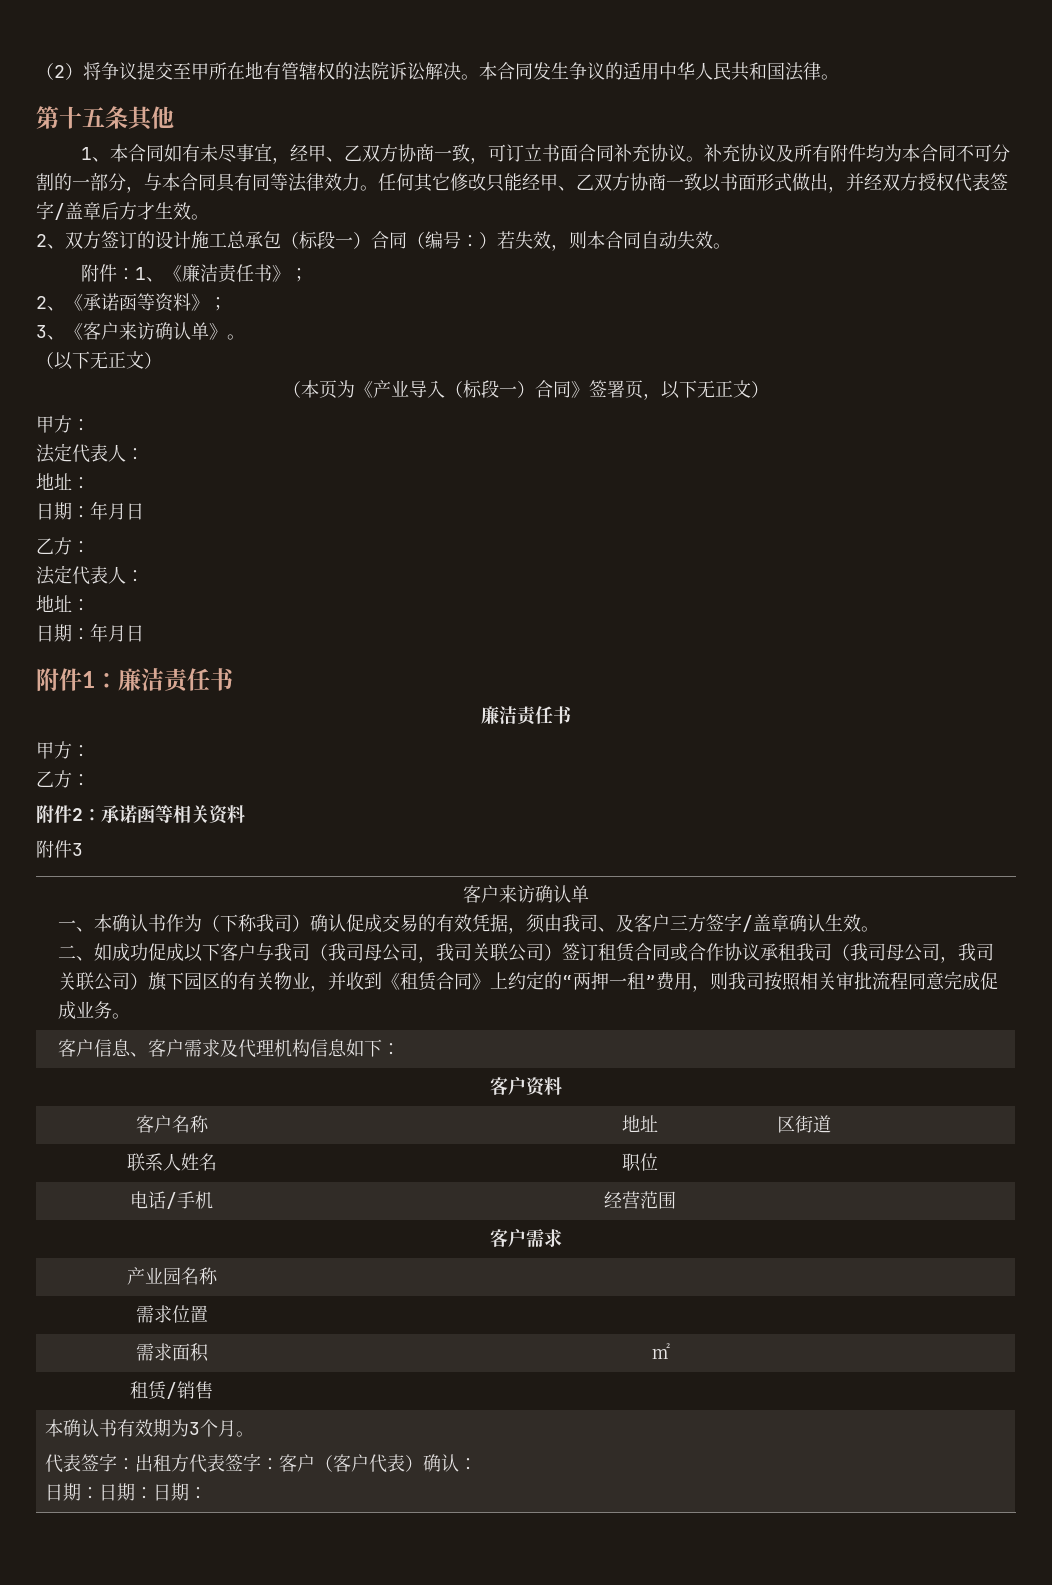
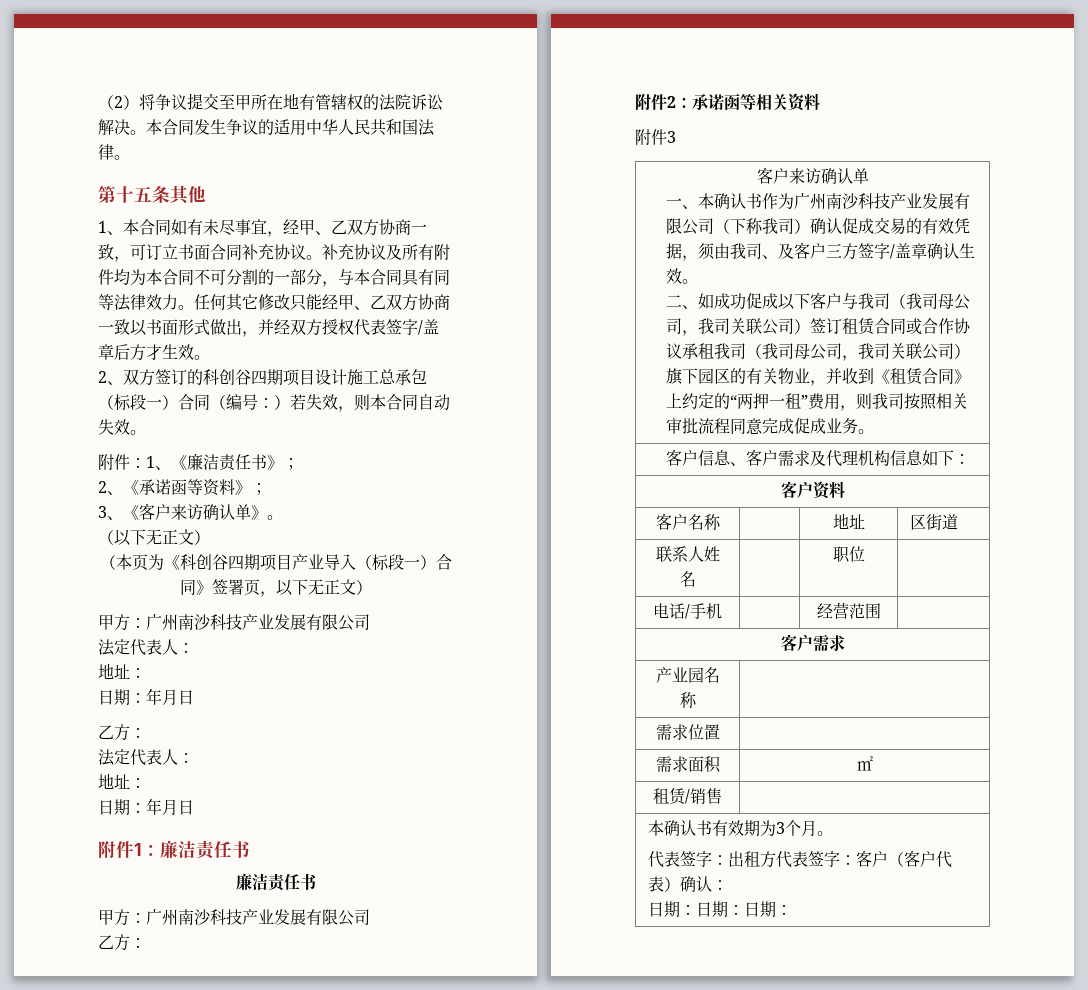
- 2、双方签订的设计施工总承包（标段一）合同（编号：）若失效，则本合同自动失效。
+ 2、双方签订的科创谷四期项目设计施工总承包（标段一）合同（编号：）若失效，则本合同自动失效。
- （本页为《产业导入（标段一）合同》签署页，以下无正文）
- 甲方：
+ （本页为《科创谷四期项目产业导入（标段一）合同》签署页，以下无正文）
+ 甲方：广州南沙科技产业发展有限公司
  附件1：廉洁责任书
  廉洁责任书
- 甲方：
+ 甲方：广州南沙科技产业发展有限公司
- 一、本确认书作为（下称我司）确认促成交易的有效凭据，须由我司、及客户三方签字/盖章确认生效。
+ 一、本确认书作为广州南沙科技产业发展有限公司（下称我司）确认促成交易的有效凭据，须由我司、及客户三方签字/盖章确认生效。

